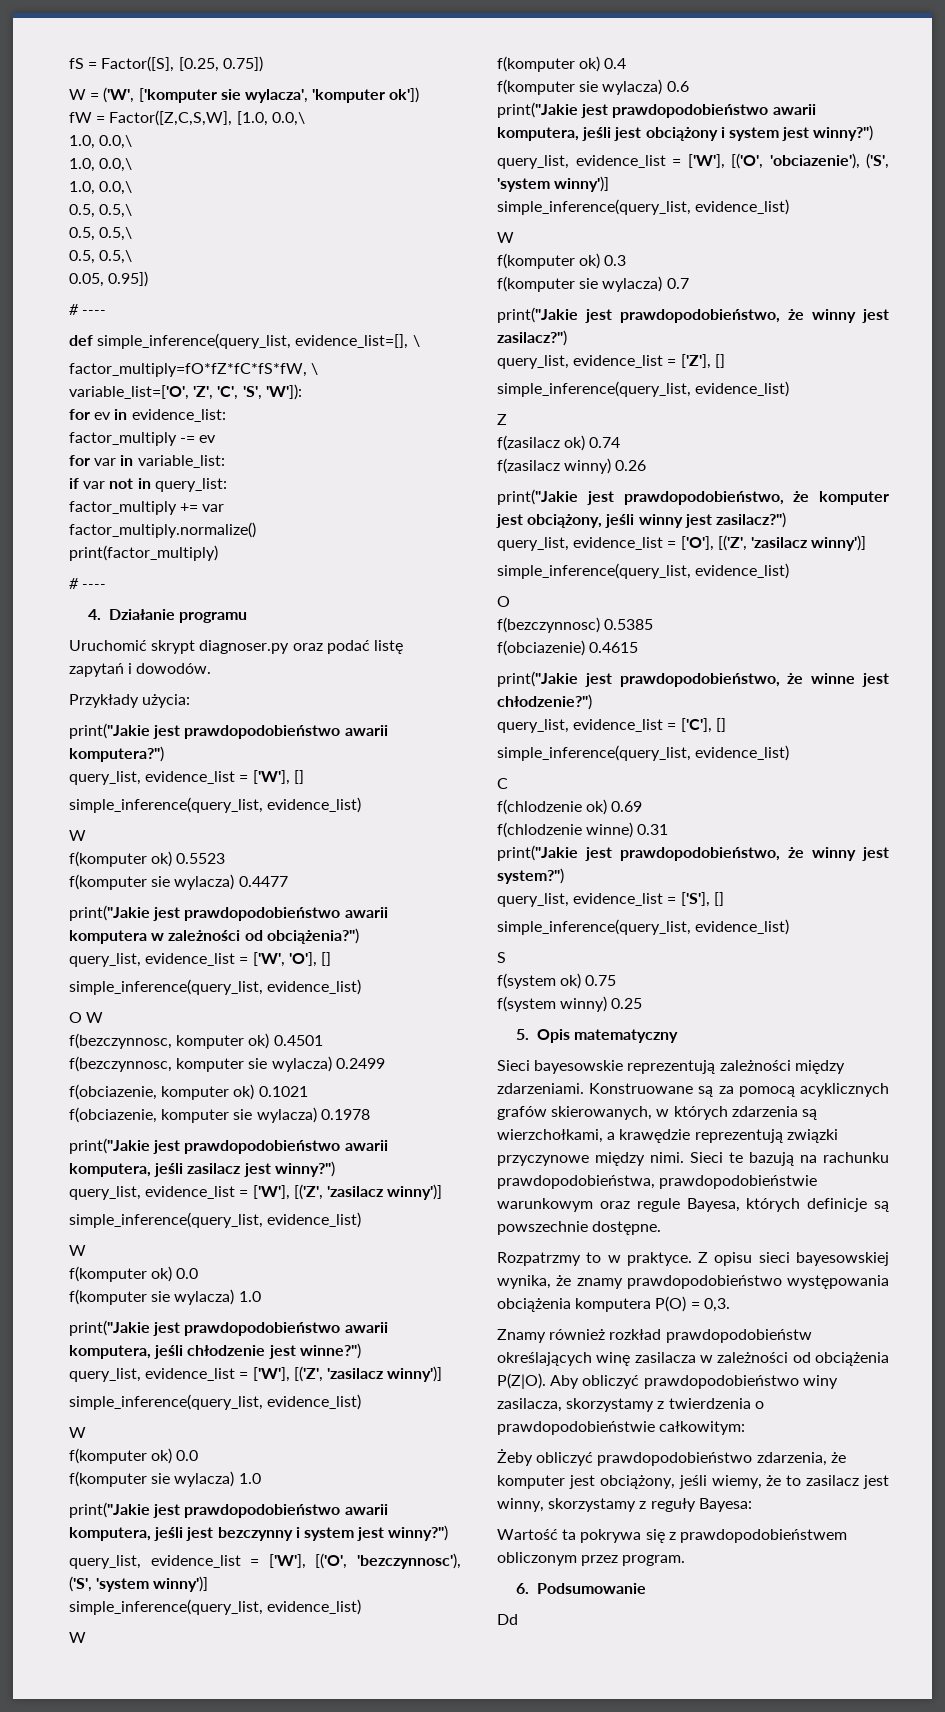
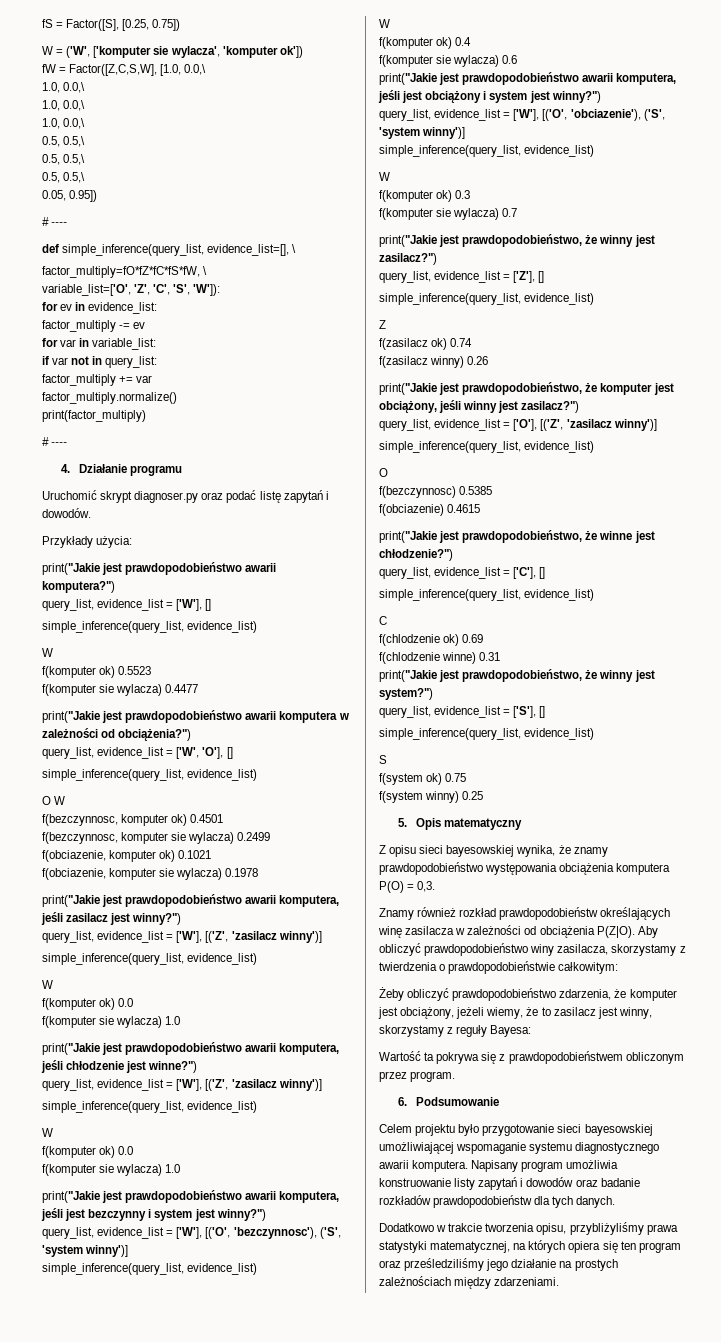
- Sieci bayesowskie reprezentują zależności między zdarzeniami. Konstruowane są za pomocą acyklicznych grafów skierowanych, w których zdarzenia są wierzchołkami, a krawędzie reprezentują związki przyczynowe między nimi. Sieci te bazują na rachunku prawdopodobieństwa, prawdopodobieństwie warunkowym oraz regule Bayesa, których definicje są powszechnie dostępne.
- Rozpatrzmy to w praktyce.
- Żeby obliczyć prawdopodobieństwo zdarzenia, że komputer jest obciążony, jeśli wiemy, że to zasilacz jest winny, skorzystamy z reguły Bayesa:
+ Żeby obliczyć prawdopodobieństwo zdarzenia, że komputer jest obciążony, jeżeli wiemy, że to zasilacz jest winny, skorzystamy z reguły Bayesa:
- Dd
+ Celem projektu było przygotowanie sieci bayesowskiej umożliwiającej wspomaganie systemu diagnostycznego awarii komputera. Napisany program umożliwia konstruowanie listy zapytań i dowodów oraz badanie rozkładów prawdopodobieństw dla tych danych.
+ Dodatkowo w trakcie tworzenia opisu, przybliżyliśmy prawa statystyki matematycznej, na których opiera się ten program oraz prześledziliśmy jego działanie na prostych zależnościach między zdarzeniami.

